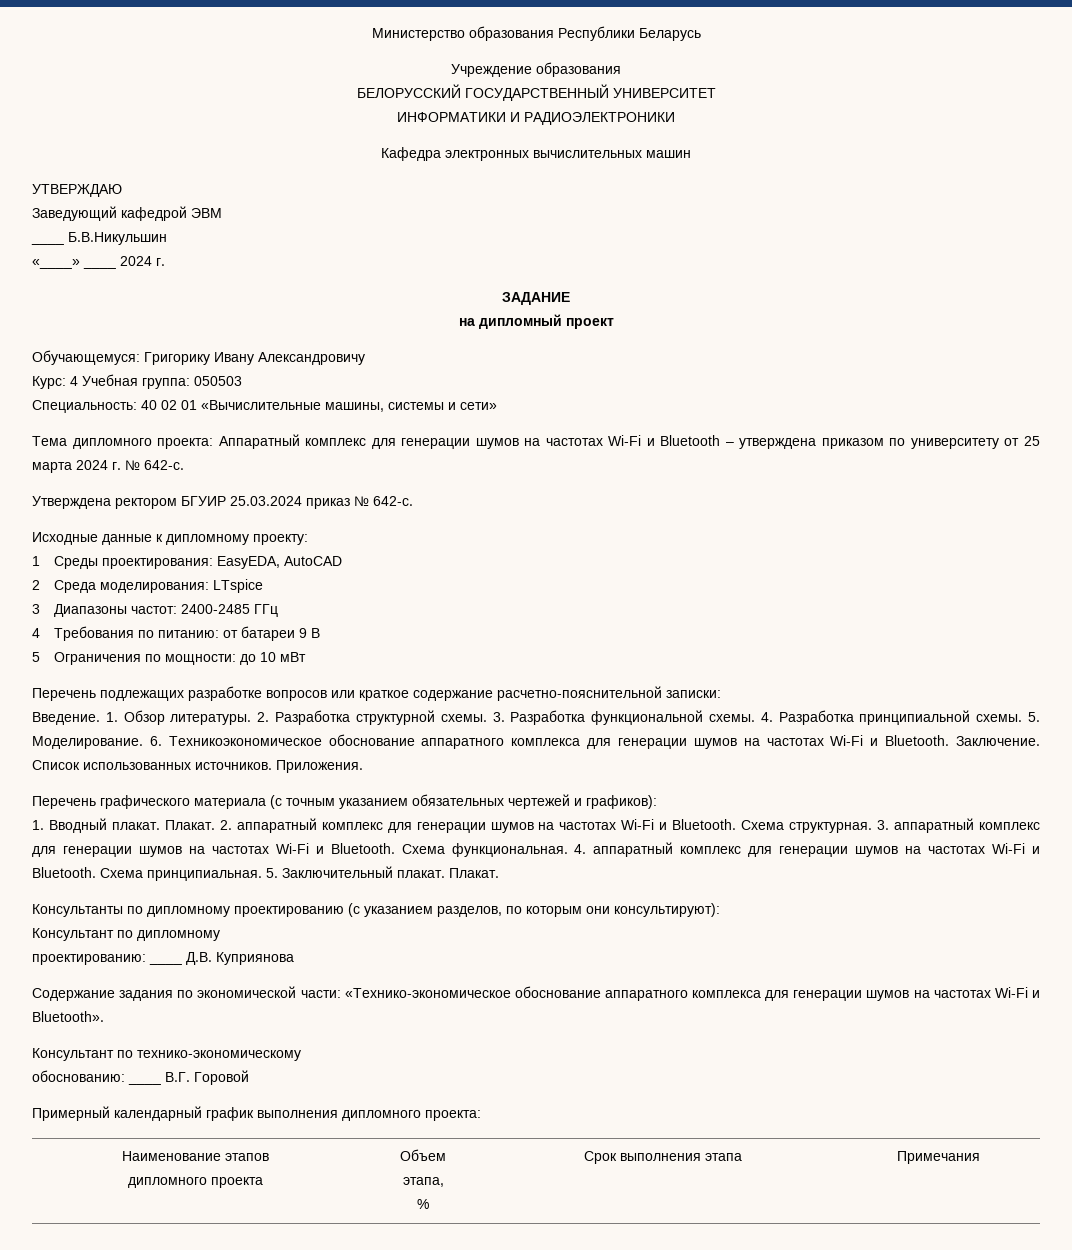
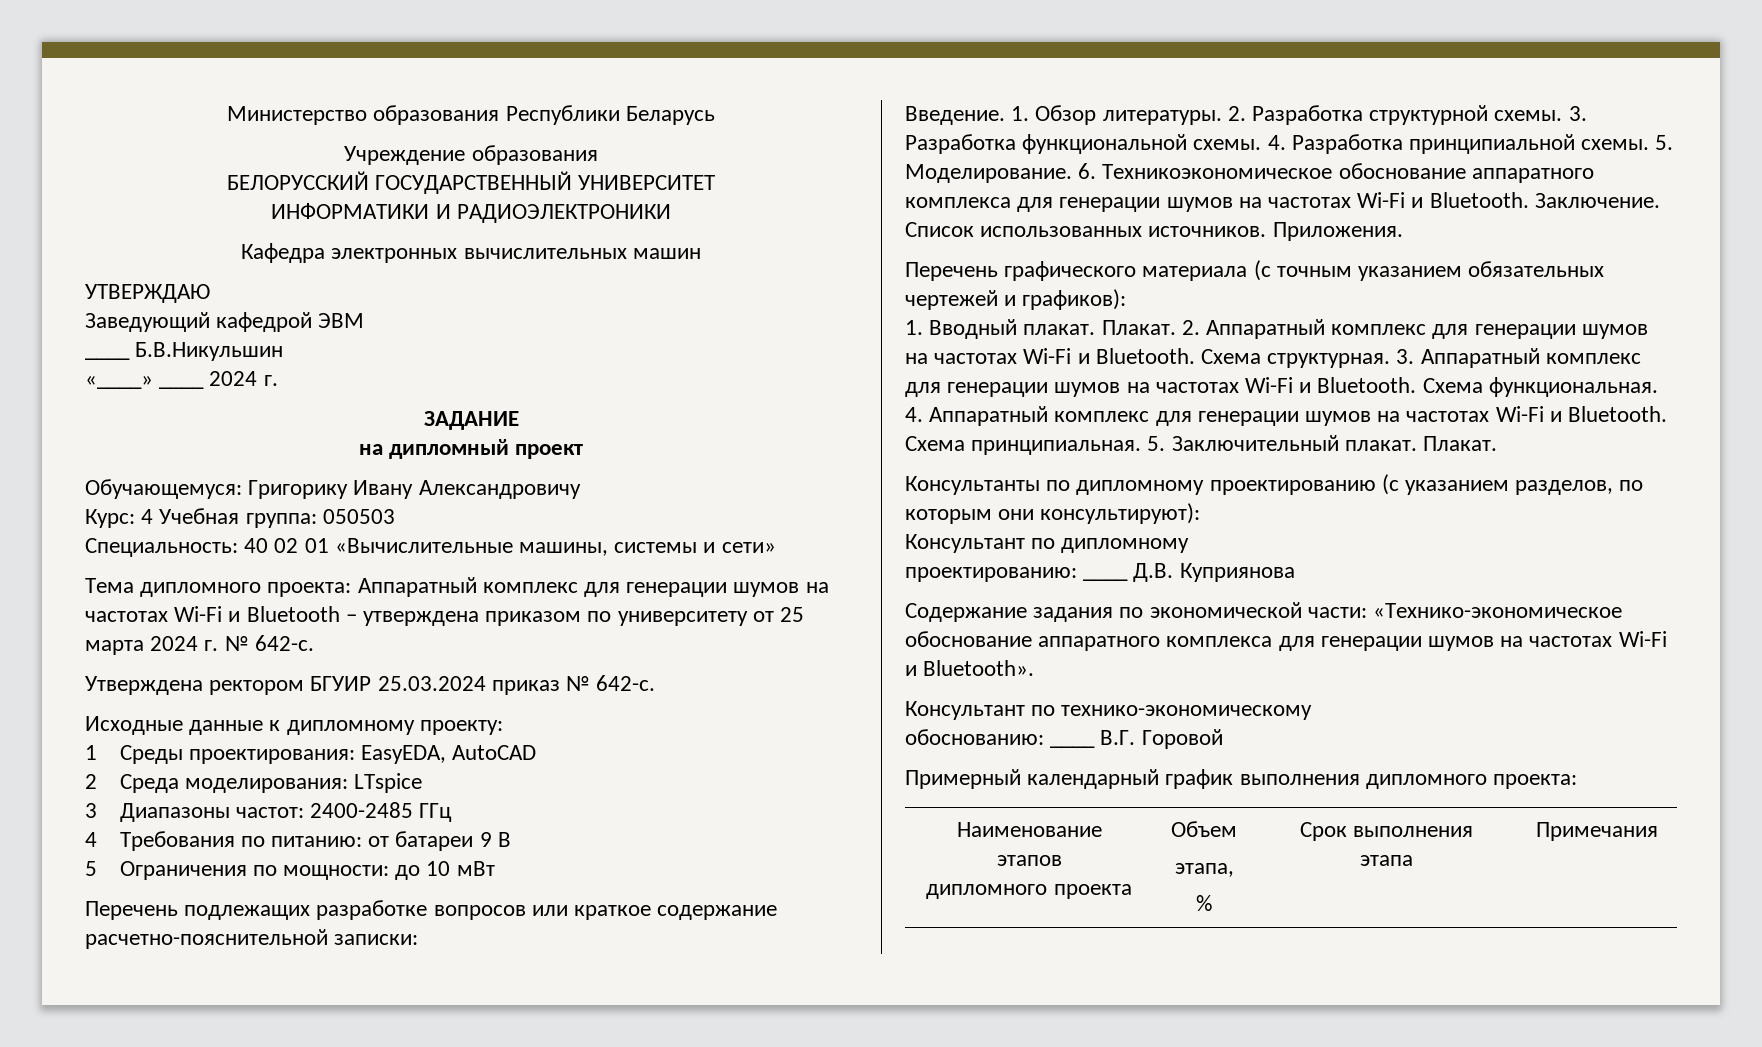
- 2. аппаратный комплекс для генерации шумов на частотах Wi-Fi и Bluetooth.
+ 2. Аппаратный комплекс для генерации шумов на частотах Wi-Fi и Bluetooth.
- 3. аппаратный комплекс для генерации шумов на частотах Wi-Fi и Bluetooth.
+ 3. Аппаратный комплекс для генерации шумов на частотах Wi-Fi и Bluetooth.
- 4. аппаратный комплекс для генерации шумов на частотах Wi-Fi и Bluetooth.
+ 4. Аппаратный комплекс для генерации шумов на частотах Wi-Fi и Bluetooth.

